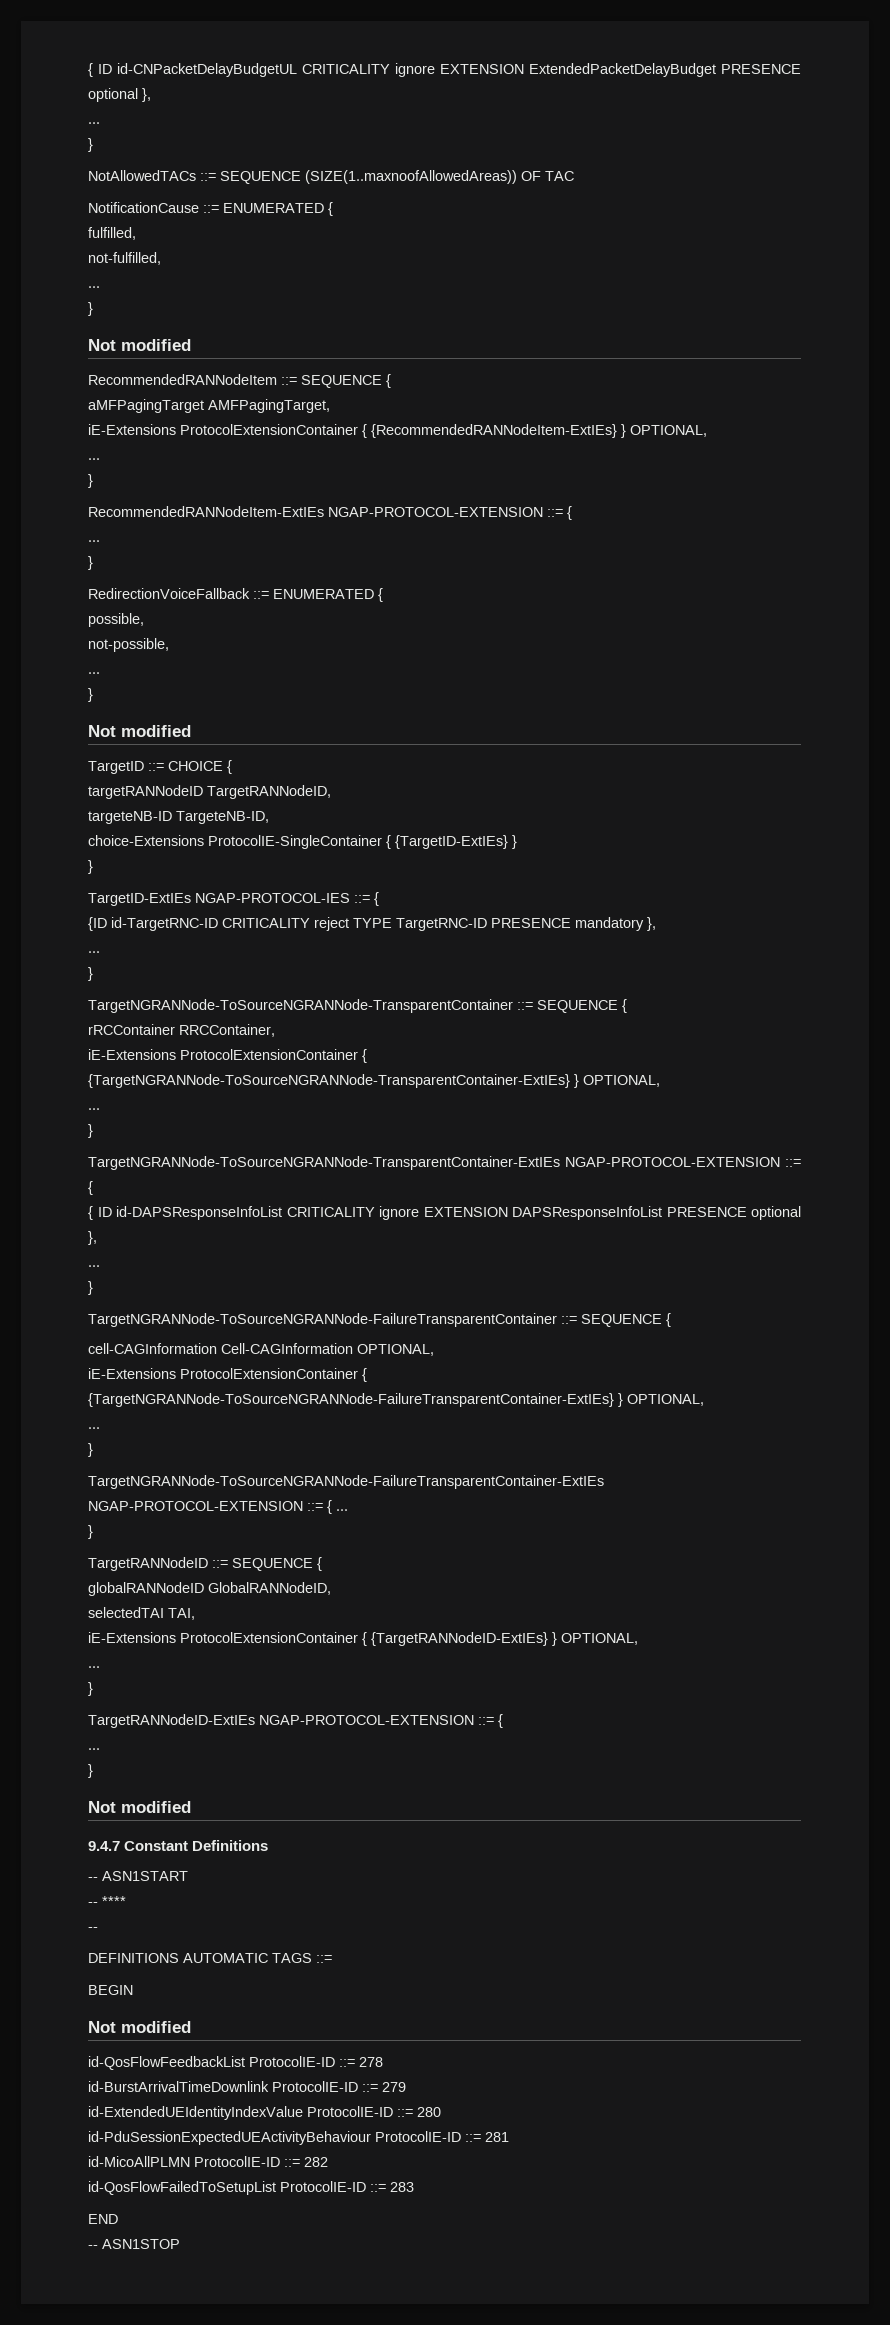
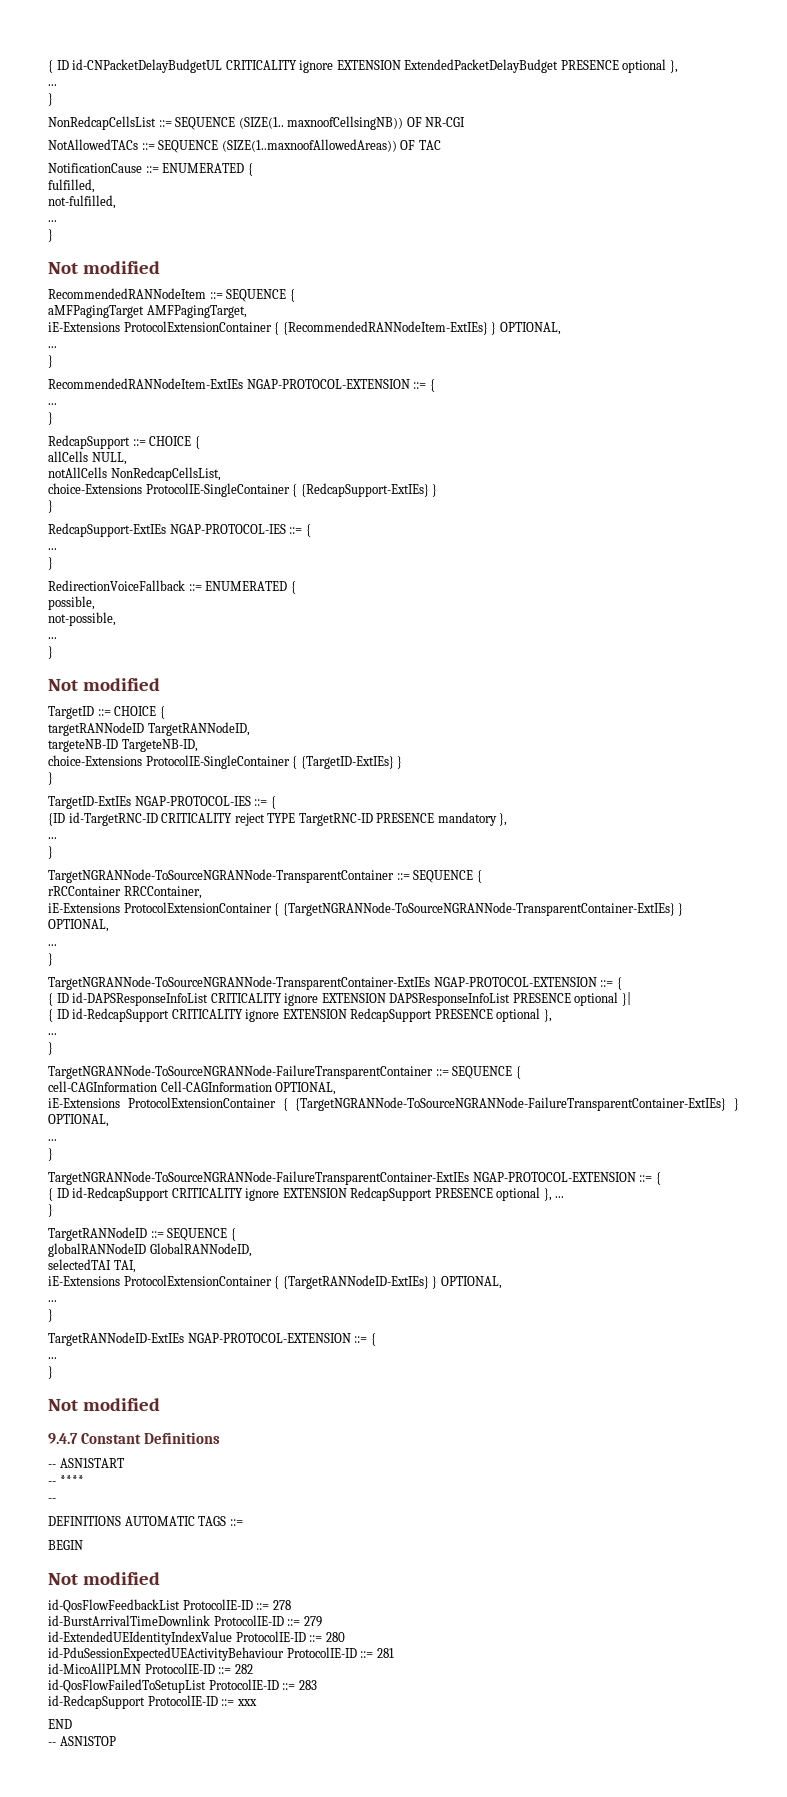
+ NonRedcapCellsList ::= SEQUENCE (SIZE(1.. maxnoofCellsingNB)) OF NR-CGI
+ RedcapSupport ::= CHOICE {
+ allCells NULL,
+ notAllCells NonRedcapCellsList,
+ choice-Extensions ProtocolIE-SingleContainer { {RedcapSupport-ExtIEs} }
+ }
+ RedcapSupport-ExtIEs NGAP-PROTOCOL-IES ::= {
+ ...
+ }
- { ID id-DAPSResponseInfoList CRITICALITY ignore EXTENSION DAPSResponseInfoList PRESENCE optional },
+ { ID id-DAPSResponseInfoList CRITICALITY ignore EXTENSION DAPSResponseInfoList PRESENCE optional }|
+ { ID id-RedcapSupport CRITICALITY ignore EXTENSION RedcapSupport PRESENCE optional },
- TargetNGRANNode-ToSourceNGRANNode-FailureTransparentContainer-ExtIEs NGAP-PROTOCOL-EXTENSION ::= { ...
+ TargetNGRANNode-ToSourceNGRANNode-FailureTransparentContainer-ExtIEs NGAP-PROTOCOL-EXTENSION ::= {
+ { ID id-RedcapSupport CRITICALITY ignore EXTENSION RedcapSupport PRESENCE optional }, ...
+ id-RedcapSupport ProtocolIE-ID ::= xxx

